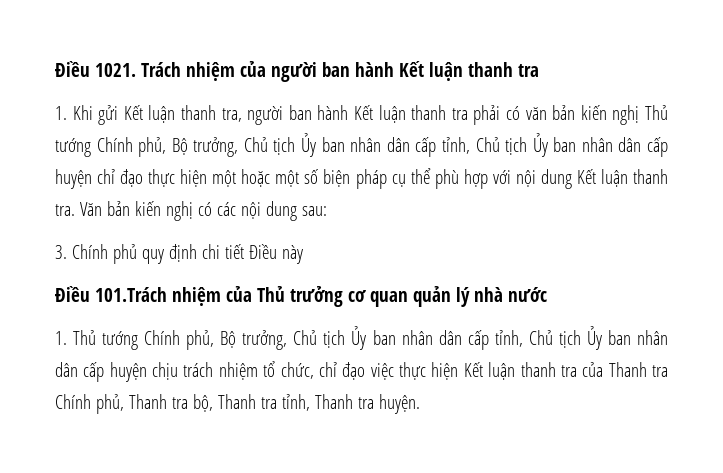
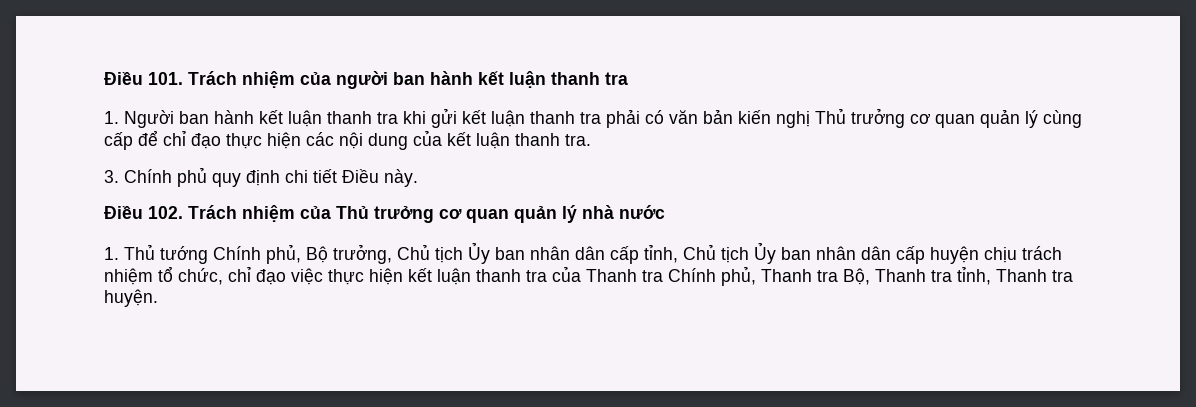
- Điều 1021. Trách nhiệm của người ban hành Kết luận thanh tra
+ Điều 101. Trách nhiệm của người ban hành kết luận thanh tra
- 1. Khi gửi Kết luận thanh tra, người ban hành Kết luận thanh tra phải có văn bản kiến nghị Thủ tướng Chính phủ, Bộ trưởng, Chủ tịch Ủy ban nhân dân cấp tỉnh, Chủ tịch Ủy ban nhân dân cấp huyện chỉ đạo thực hiện một hoặc một số biện pháp cụ thể phù hợp với nội dung Kết luận thanh tra. Văn bản kiến nghị có các nội dung sau:
+ 1. Người ban hành kết luận thanh tra khi gửi kết luận thanh tra phải có văn bản kiến nghị Thủ trưởng cơ quan quản lý cùng cấp để chỉ đạo thực hiện các nội dung của kết luận thanh tra.
- 3. Chính phủ quy định chi tiết Điều này
- Điều 101.Trách nhiệm của Thủ trưởng cơ quan quản lý nhà nước
+ 3. Chính phủ quy định chi tiết Điều này.
+ Điều 102. Trách nhiệm của Thủ trưởng cơ quan quản lý nhà nước
- 1. Thủ tướng Chính phủ, Bộ trưởng, Chủ tịch Ủy ban nhân dân cấp tỉnh, Chủ tịch Ủy ban nhân dân cấp huyện chịu trách nhiệm tổ chức, chỉ đạo việc thực hiện Kết luận thanh tra của Thanh tra Chính phủ, Thanh tra bộ, Thanh tra tỉnh, Thanh tra huyện.
+ 1. Thủ tướng Chính phủ, Bộ trưởng, Chủ tịch Ủy ban nhân dân cấp tỉnh, Chủ tịch Ủy ban nhân dân cấp huyện chịu trách nhiệm tổ chức, chỉ đạo việc thực hiện kết luận thanh tra của Thanh tra Chính phủ, Thanh tra Bộ, Thanh tra tỉnh, Thanh tra huyện.

